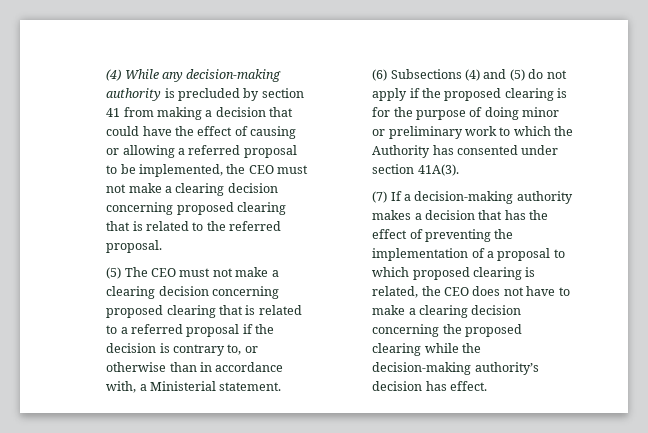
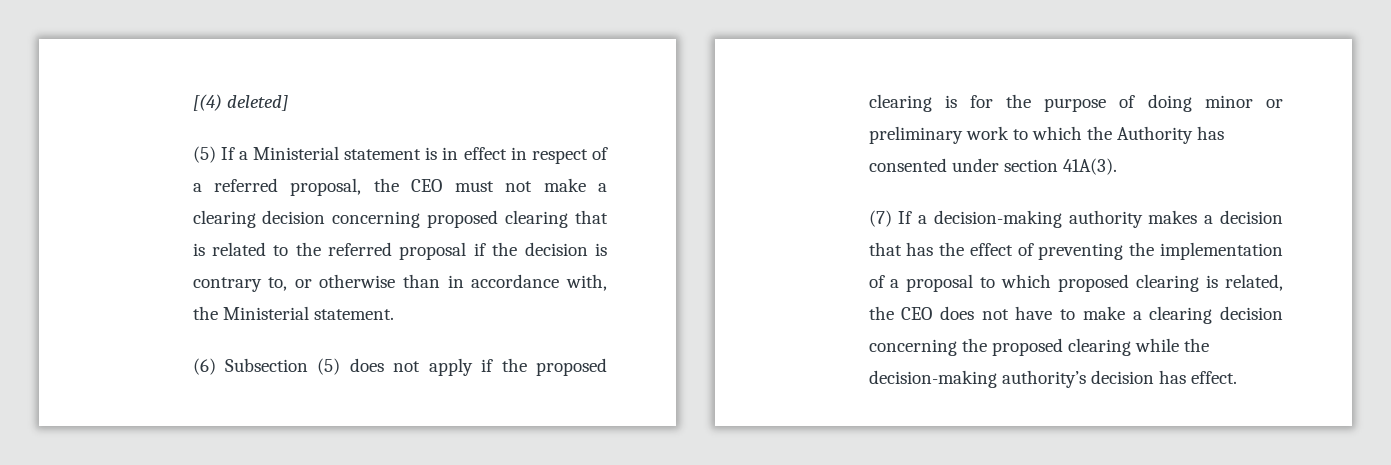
- (4) While any decision-making authority is precluded by section 41 from making a decision that could have the effect of causing or allowing a referred proposal to be implemented, the CEO must not make a clearing decision concerning proposed clearing that is related to the referred proposal.
- (5) The CEO must not make a clearing decision concerning proposed clearing that is related to a referred proposal if the decision is contrary to, or otherwise than in accordance with, a Ministerial statement.
+ [(4) deleted]
+ (5) If a Ministerial statement is in effect in respect of a referred proposal, the CEO must not make a clearing decision concerning proposed clearing that is related to the referred proposal if the decision is contrary to, or otherwise than in accordance with, the Ministerial statement.
- (6) Subsections (4) and (5) do not apply if the proposed clearing is for the purpose of doing minor or preliminary work to which the Authority has consented under section 41A(3).
+ (6) Subsection (5) does not apply if the proposed clearing is for the purpose of doing minor or preliminary work to which the Authority has consented under section 41A(3).

